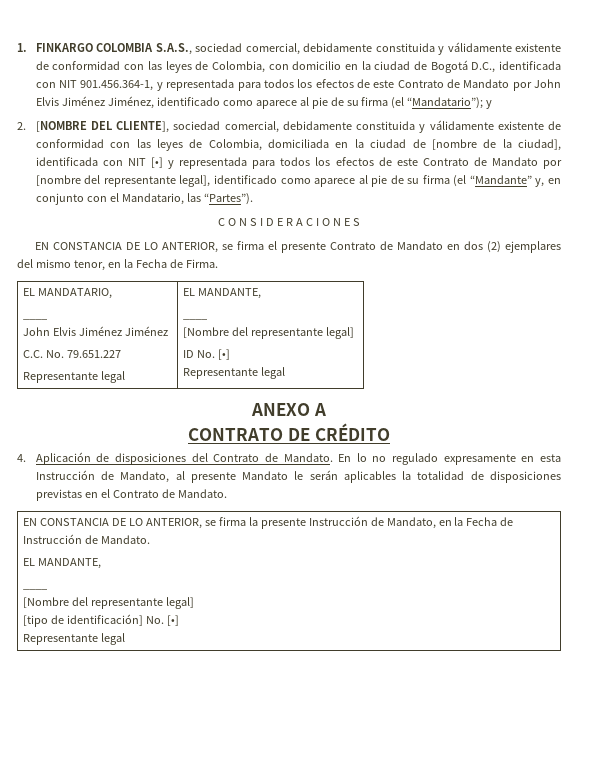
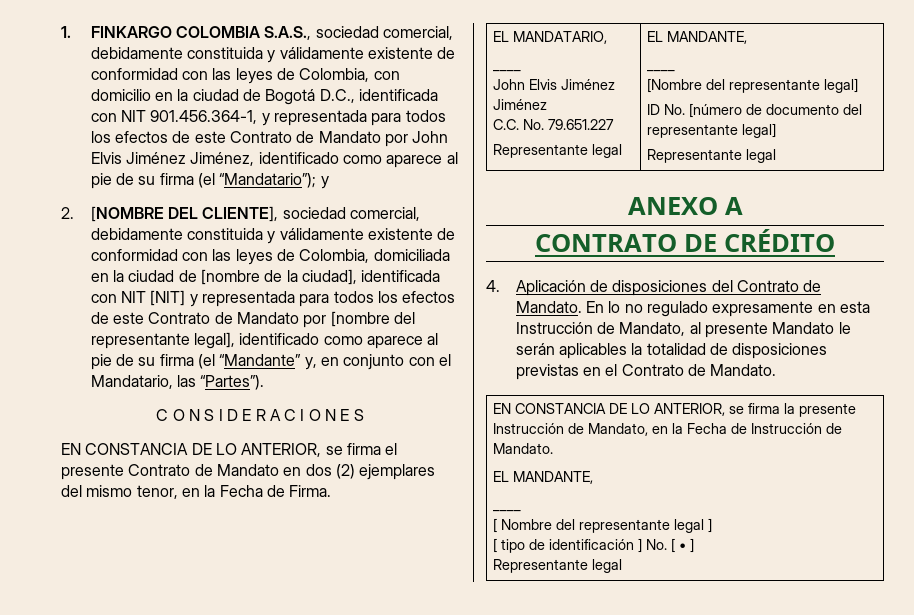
- 2. [NOMBRE DEL CLIENTE], sociedad comercial, debidamente constituida y válidamente existente de conformidad con las leyes de Colombia, domiciliada en la ciudad de [nombre de la ciudad], identificada con NIT [•] y representada para todos los efectos de este Contrato de Mandato por [nombre del representante legal], identificado como aparece al pie de su firma (el “Mandante” y, en conjunto con el Mandatario, las “Partes”).
+ 2. [NOMBRE DEL CLIENTE], sociedad comercial, debidamente constituida y válidamente existente de conformidad con las leyes de Colombia, domiciliada en la ciudad de [nombre de la ciudad], identificada con NIT [NIT] y representada para todos los efectos de este Contrato de Mandato por [nombre del representante legal], identificado como aparece al pie de su firma (el “Mandante” y, en conjunto con el Mandatario, las “Partes”).
  EL MANDATARIO,
  ____
  John Elvis Jiménez Jiménez
  C.C. No. 79.651.227
  Representante legal | EL MANDANTE,
  ____
  [Nombre del representante legal]
- ID No. [•]
+ ID No. [número de documento del representante legal]
  EN CONSTANCIA DE LO ANTERIOR, se firma la presente Instrucción de Mandato, en la Fecha de Instrucción de Mandato.
  EL MANDANTE,
  ____
- [Nombre del representante legal]
- [tipo de identificación] No. [•]
+ [ Nombre del representante legal ]
+ [ tipo de identificación ] No. [ • ]

